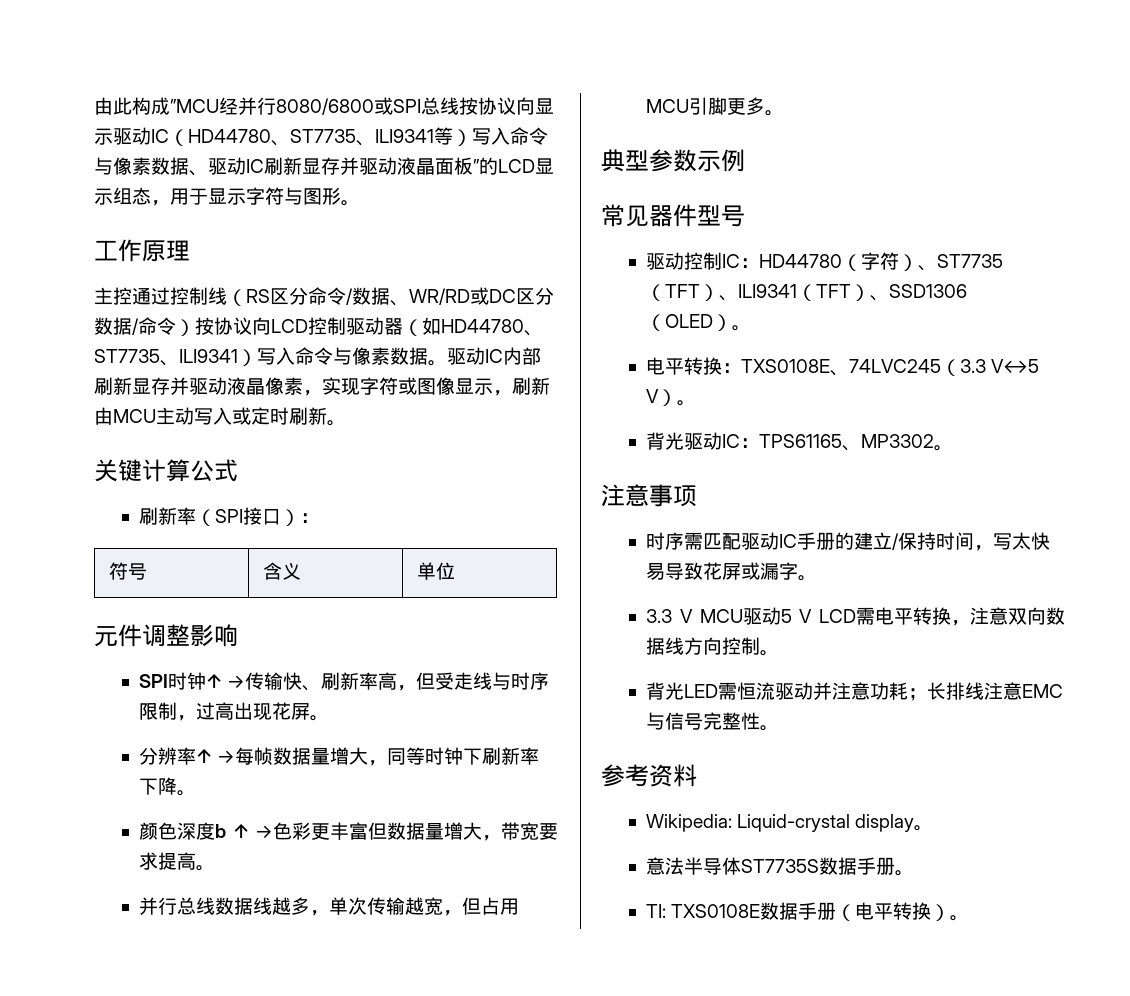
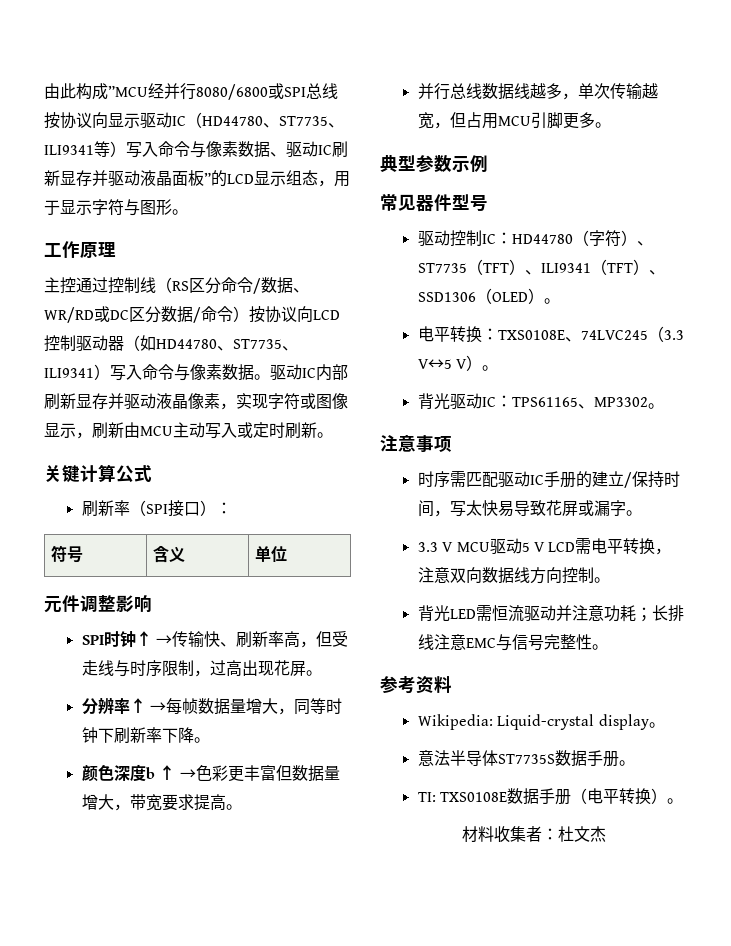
+ 材料收集者：杜文杰

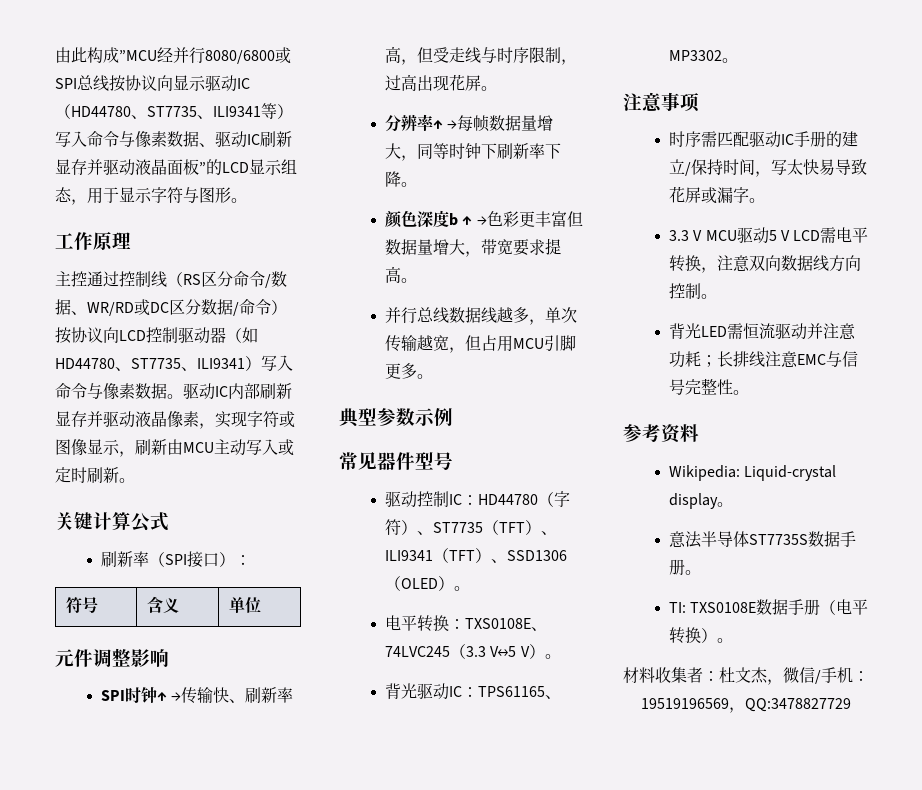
- 材料收集者：杜文杰
+ 材料收集者：杜文杰，微信/手机：19519196569，QQ:3478827729

